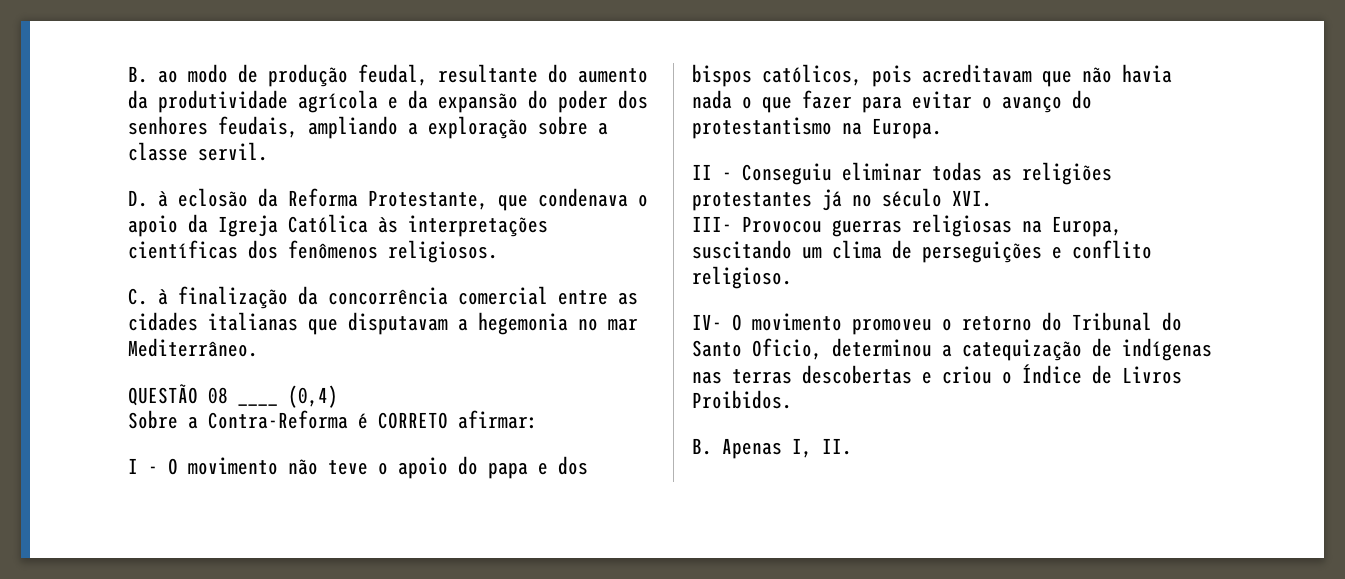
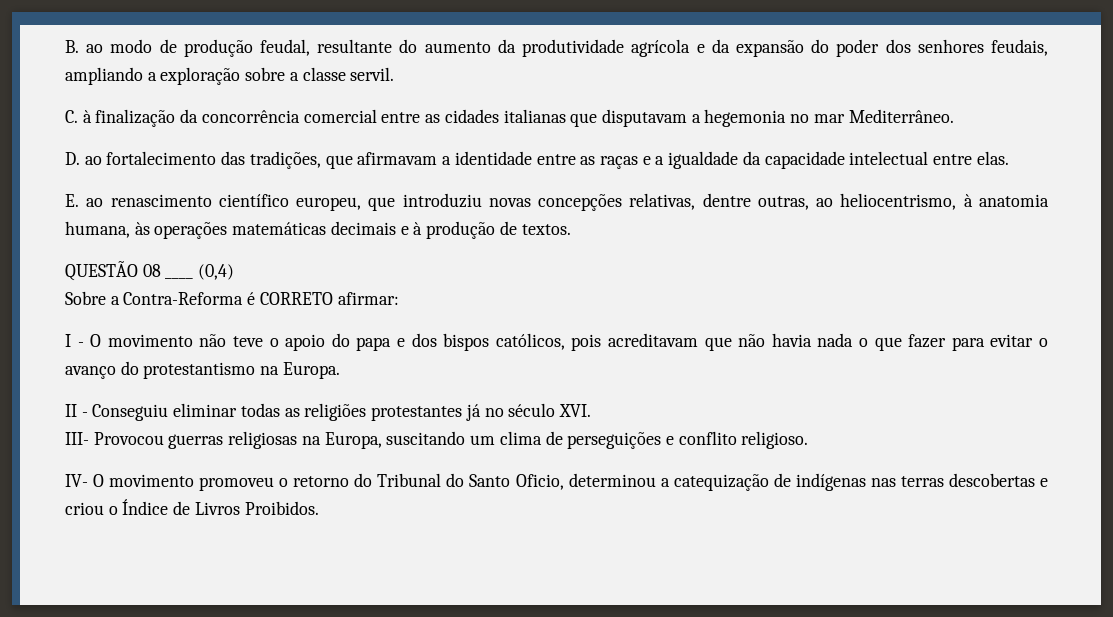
- D. à eclosão da Reforma Protestante, que condenava o apoio da Igreja Católica às interpretações científicas dos fenômenos religiosos.
+ D. ao fortalecimento das tradições, que afirmavam a identidade entre as raças e a igualdade da capacidade intelectual entre elas.
+ E. ao renascimento científico europeu, que introduziu novas concepções relativas, dentre outras, ao heliocentrismo, à anatomia humana, às operações matemáticas decimais e à produção de textos.
- B. Apenas I, II.

